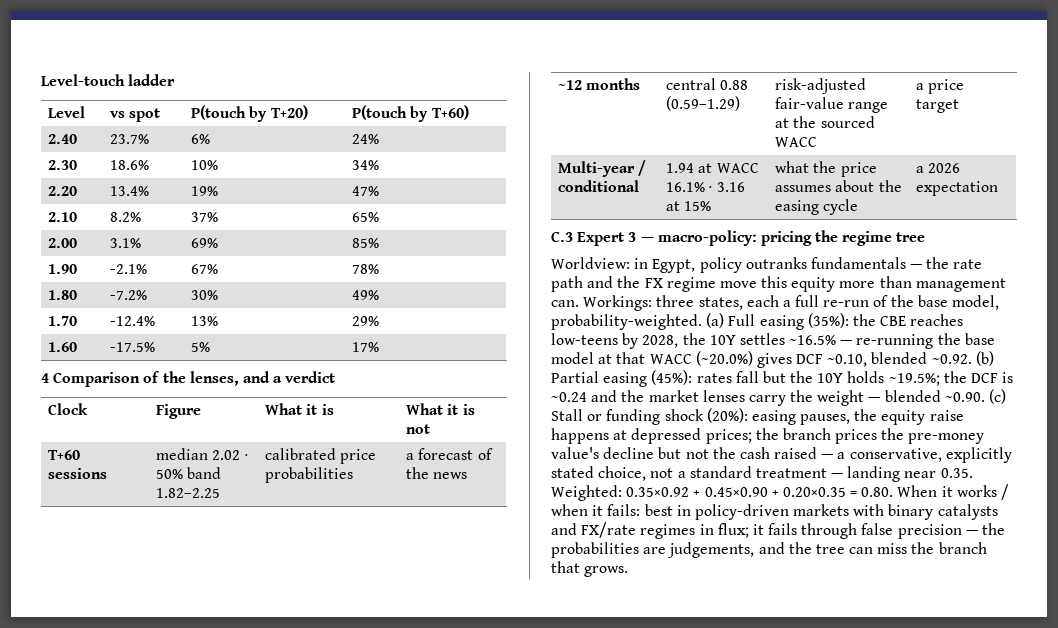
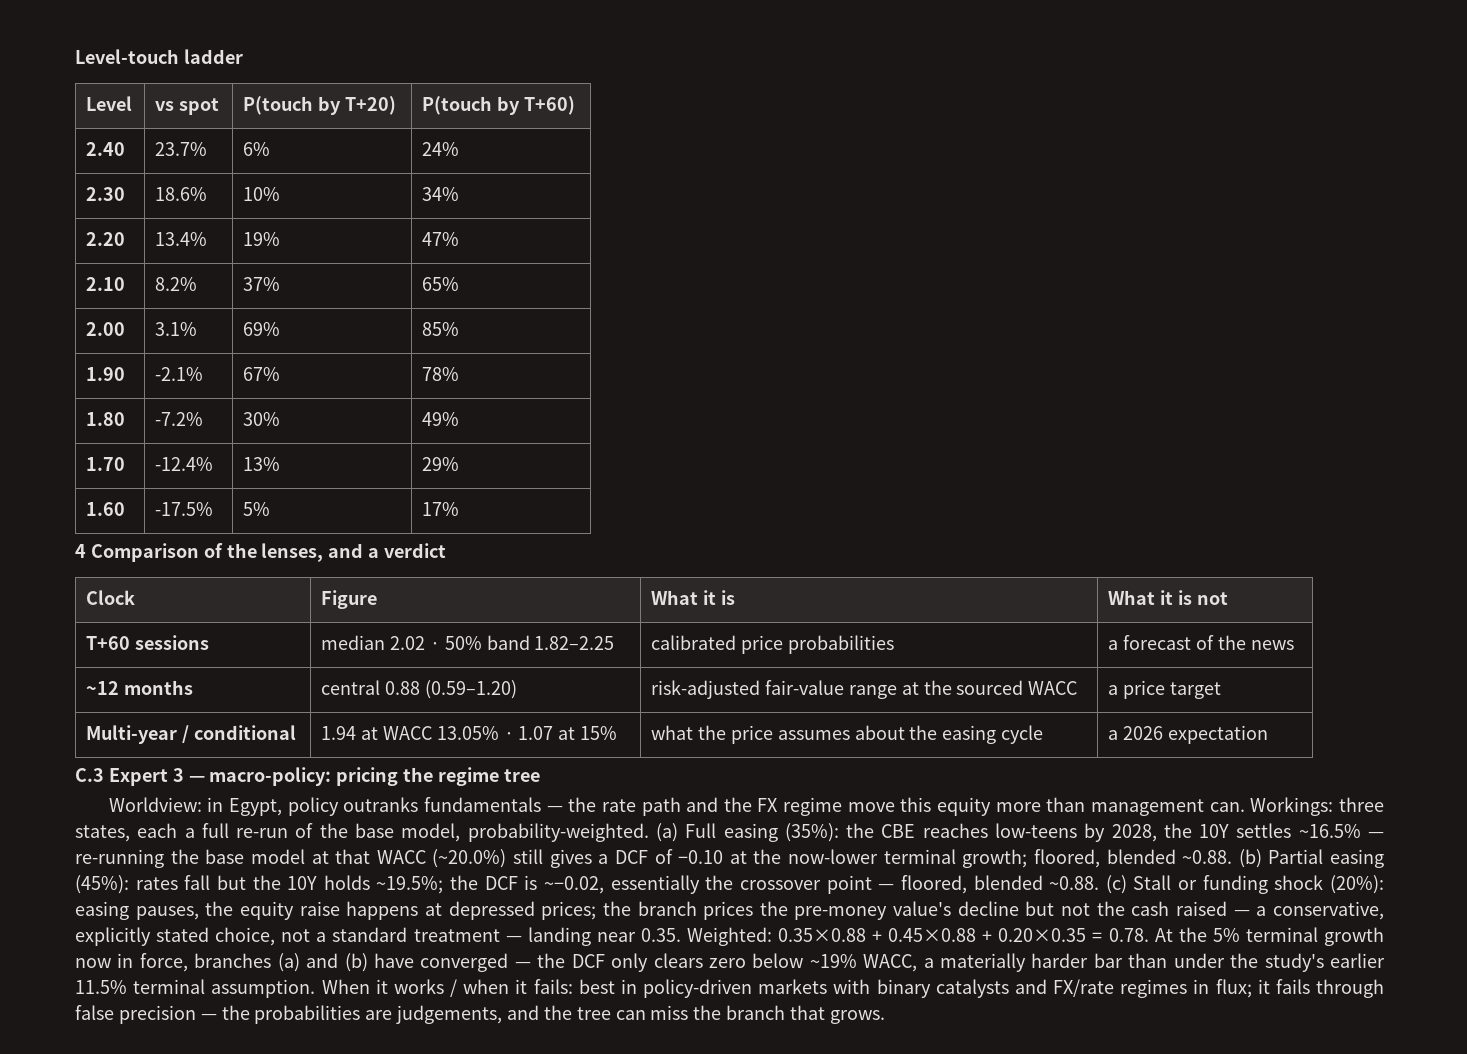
- ~12 months | central 0.88 (0.59–1.29) | risk-adjusted fair-value range at the sourced WACC | a price target
+ ~12 months | central 0.88 (0.59–1.20) | risk-adjusted fair-value range at the sourced WACC | a price target
- Multi-year / conditional | 1.94 at WACC 16.1% · 3.16 at 15% | what the price assumes about the easing cycle | a 2026 expectation
+ Multi-year / conditional | 1.94 at WACC 13.05% · 1.07 at 15% | what the price assumes about the easing cycle | a 2026 expectation
- the CBE reaches low-teens by 2028, the 10Y settles ~16.5% — re-running the base model at that WACC (~20.0%) gives DCF ~0.10, blended ~0.92. (b) Partial easing (45%):
+ the CBE reaches low-teens by 2028, the 10Y settles ~16.5% — re-running the base model at that WACC (~20.0%) still gives a DCF of −0.10 at the now-lower terminal growth; floored, blended ~0.88. (b) Partial easing (45%):
- the DCF is ~0.24 and the market lenses carry the weight — blended ~0.90. (c) Stall or funding shock (20%):
+ the DCF is ~−0.02, essentially the crossover point — floored, blended ~0.88. (c) Stall or funding shock (20%):
- 0.35×0.92 + 0.45×0.90 + 0.20×0.35 = 0.80. When it works / when it fails:
+ 0.35×0.88 + 0.45×0.88 + 0.20×0.35 = 0.78. At the 5% terminal growth now in force, branches (a) and (b) have converged — the DCF only clears zero below ~19% WACC, a materially harder bar than under the study's earlier 11.5% terminal assumption. When it works / when it fails:

